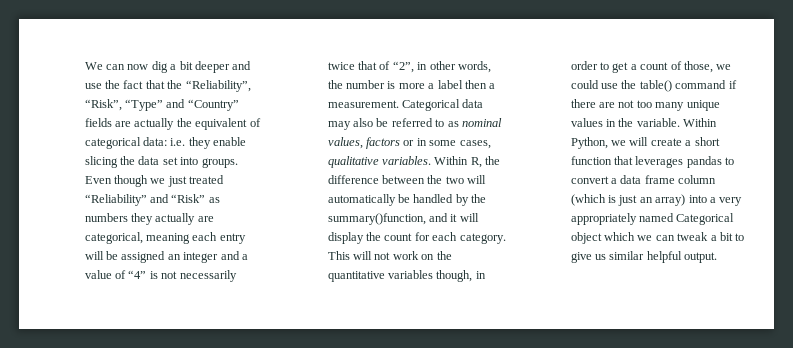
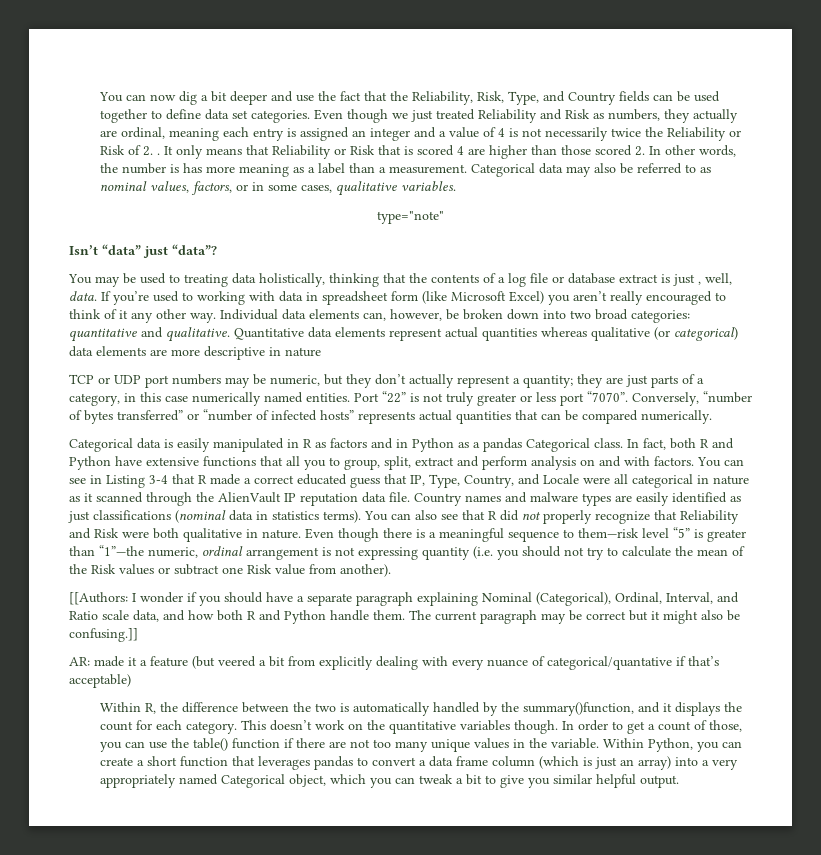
- We can now dig a bit deeper and use the fact that the “Reliability”, “Risk”, “Type” and “Country” fields are actually the equivalent of categorical data: i.e. they enable slicing the data set into groups.
+ You can now dig a bit deeper and use the fact that the Reliability, Risk, Type, and Country fields can be used together to define data set categories.
- Even though we just treated “Reliability” and “Risk” as numbers they actually are categorical, meaning each entry will be assigned an integer and a value of “4” is not necessarily twice that of “2”, in other words, the number is more a label then a measurement.
+ Even though we just treated Reliability and Risk as numbers, they actually are ordinal, meaning each entry is assigned an integer and a value of 4 is not necessarily twice the Reliability or Risk of 2. . It only means that Reliability or Risk that is scored 4 are higher than those scored 2. In other words, the number is has more meaning as a label than a measurement.
- Categorical data may also be referred to as nominal values, factors or in some cases, qualitative variables. Within R, the difference between the two will automatically be handled by the summary()function, and it will display the count for each category.
+ Categorical data may also be referred to as nominal values, factors, or in some cases, qualitative variables.
+ type="note"
+ Isn’t “data” just “data”?
+ You may be used to treating data holistically, thinking that the contents of a log file or database extract is just , well, data. If you’re used to working with data in spreadsheet form (like Microsoft Excel) you aren’t really encouraged to think of it any other way. Individual data elements can, however, be broken down into two broad categories: quantitative and qualitative. Quantitative data elements represent actual quantities whereas qualitative (or categorical) data elements are more descriptive in nature
+ TCP or UDP port numbers may be numeric, but they don’t actually represent a quantity; they are just parts of a category, in this case numerically named entities. Port “22” is not truly greater or less port “7070”. Conversely, “number of bytes transferred” or “number of infected hosts” represents actual quantities that can be compared numerically.
+ Categorical data is easily manipulated in R as factors and in Python as a pandas Categorical class. In fact, both R and Python have extensive functions that all you to group, split, extract and perform analysis on and with factors. You can see in Listing 3-4 that R made a correct educated guess that IP, Type, Country, and Locale were all categorical in nature as it scanned through the AlienVault IP reputation data file. Country names and malware types are easily identified as just classifications (nominal data in statistics terms). You can also see that R did not properly recognize that Reliability and Risk were both qualitative in nature. Even though there is a meaningful sequence to them—risk level “5” is greater than “1”—the numeric, ordinal arrangement is not expressing quantity (i.e. you should not try to calculate the mean of the Risk values or subtract one Risk value from another).
+ [[Authors: I wonder if you should have a separate paragraph explaining Nominal (Categorical), Ordinal, Interval, and Ratio scale data, and how both R and Python handle them. The current paragraph may be correct but it might also be confusing.]]
+ AR: made it a feature (but veered a bit from explicitly dealing with every nuance of categorical/quantative if that’s acceptable)
+ Within R, the difference between the two is automatically handled by the summary()function, and it displays the count for each category.
- This will not work on the quantitative variables though, in order to get a count of those, we could use the table() command if there are not too many unique values in the variable.
+ This doesn’t work on the quantitative variables though. In order to get a count of those, you can use the table() function if there are not too many unique values in the variable.
- Within Python, we will create a short function that leverages pandas to convert a data frame column (which is just an array) into a very appropriately named Categorical object which we can tweak a bit to give us similar helpful output.
+ Within Python, you can create a short function that leverages pandas to convert a data frame column (which is just an array) into a very appropriately named Categorical object, which you can tweak a bit to give you similar helpful output.

